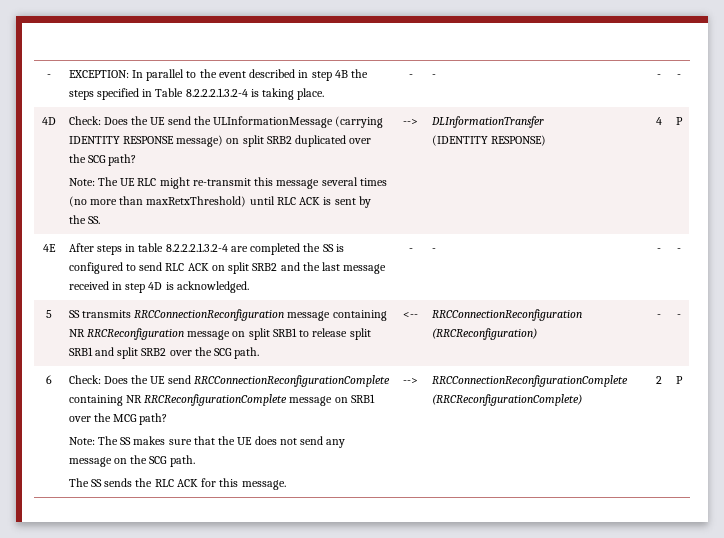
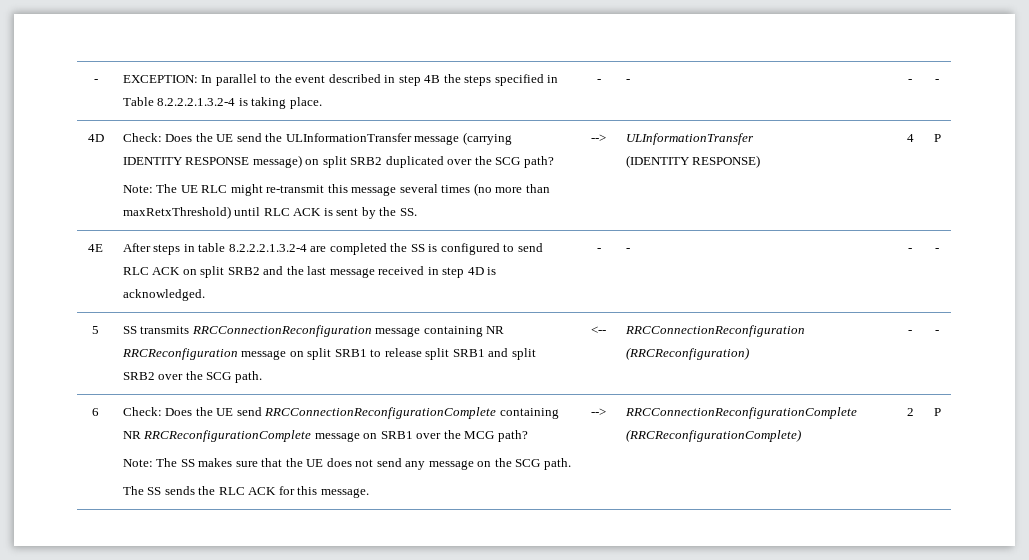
- Check: Does the UE send the ULInformationMessage (carrying IDENTITY RESPONSE message) on split SRB2 duplicated over the SCG path?
+ Check: Does the UE send the ULInformationTransfer message (carrying IDENTITY RESPONSE message) on split SRB2 duplicated over the SCG path?
- --> | DLInformationTransfer
+ --> | ULInformationTransfer

